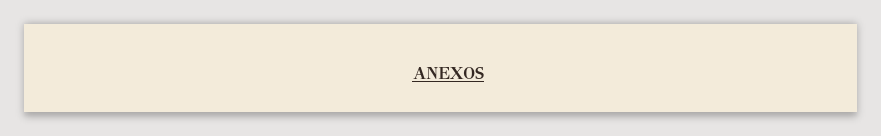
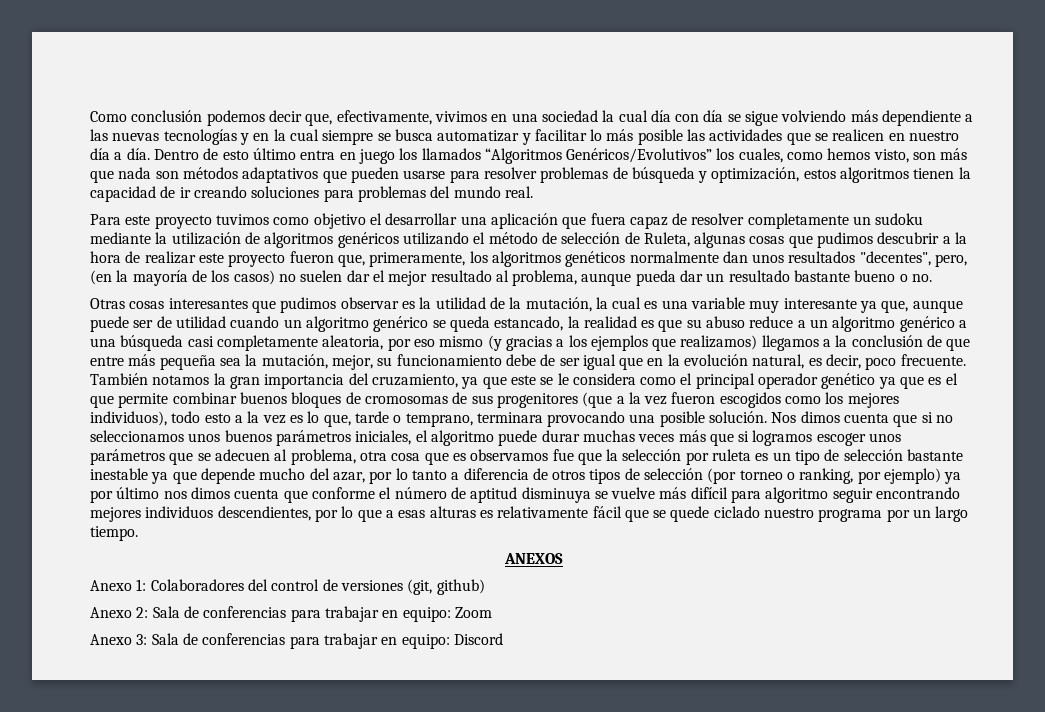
+ Como conclusión podemos decir que, efectivamente, vivimos en una sociedad la cual día con día se sigue volviendo más dependiente a las nuevas tecnologías y en la cual siempre se busca automatizar y facilitar lo más posible las actividades que se realicen en nuestro día a día. Dentro de esto último entra en juego los llamados “Algoritmos Genéricos/Evolutivos” los cuales, como hemos visto, son más que nada son métodos adaptativos que pueden usarse para resolver problemas de búsqueda y optimización, estos algoritmos tienen la capacidad de ir creando soluciones para problemas del mundo real.
+ Para este proyecto tuvimos como objetivo el desarrollar una aplicación que fuera capaz de resolver completamente un sudoku mediante la utilización de algoritmos genéricos utilizando el método de selección de Ruleta, algunas cosas que pudimos descubrir a la hora de realizar este proyecto fueron que, primeramente, los algoritmos genéticos normalmente dan unos resultados "decentes", pero, (en la mayoría de los casos) no suelen dar el mejor resultado al problema, aunque pueda dar un resultado bastante bueno o no.
+ Otras cosas interesantes que pudimos observar es la utilidad de la mutación, la cual es una variable muy interesante ya que, aunque puede ser de utilidad cuando un algoritmo genérico se queda estancado, la realidad es que su abuso reduce a un algoritmo genérico a una búsqueda casi completamente aleatoria, por eso mismo (y gracias a los ejemplos que realizamos) llegamos a la conclusión de que entre más pequeña sea la mutación, mejor, su funcionamiento debe de ser igual que en la evolución natural, es decir, poco frecuente. También notamos la gran importancia del cruzamiento, ya que este se le considera como el principal operador genético ya que es el que permite combinar buenos bloques de cromosomas de sus progenitores (que a la vez fueron escogidos como los mejores individuos), todo esto a la vez es lo que, tarde o temprano, terminara provocando una posible solución. Nos dimos cuenta que si no seleccionamos unos buenos parámetros iniciales, el algoritmo puede durar muchas veces más que si logramos escoger unos parámetros que se adecuen al problema, otra cosa que es observamos fue que la selección por ruleta es un tipo de selección bastante inestable ya que depende mucho del azar, por lo tanto a diferencia de otros tipos de selección (por torneo o ranking, por ejemplo) ya por último nos dimos cuenta que conforme el número de aptitud disminuya se vuelve más difícil para algoritmo seguir encontrando mejores individuos descendientes, por lo que a esas alturas es relativamente fácil que se quede ciclado nuestro programa por un largo tiempo.
  ANEXOS
+ Anexo 1: Colaboradores del control de versiones (git, github)
+ Anexo 2: Sala de conferencias para trabajar en equipo: Zoom
+ Anexo 3: Sala de conferencias para trabajar en equipo: Discord

